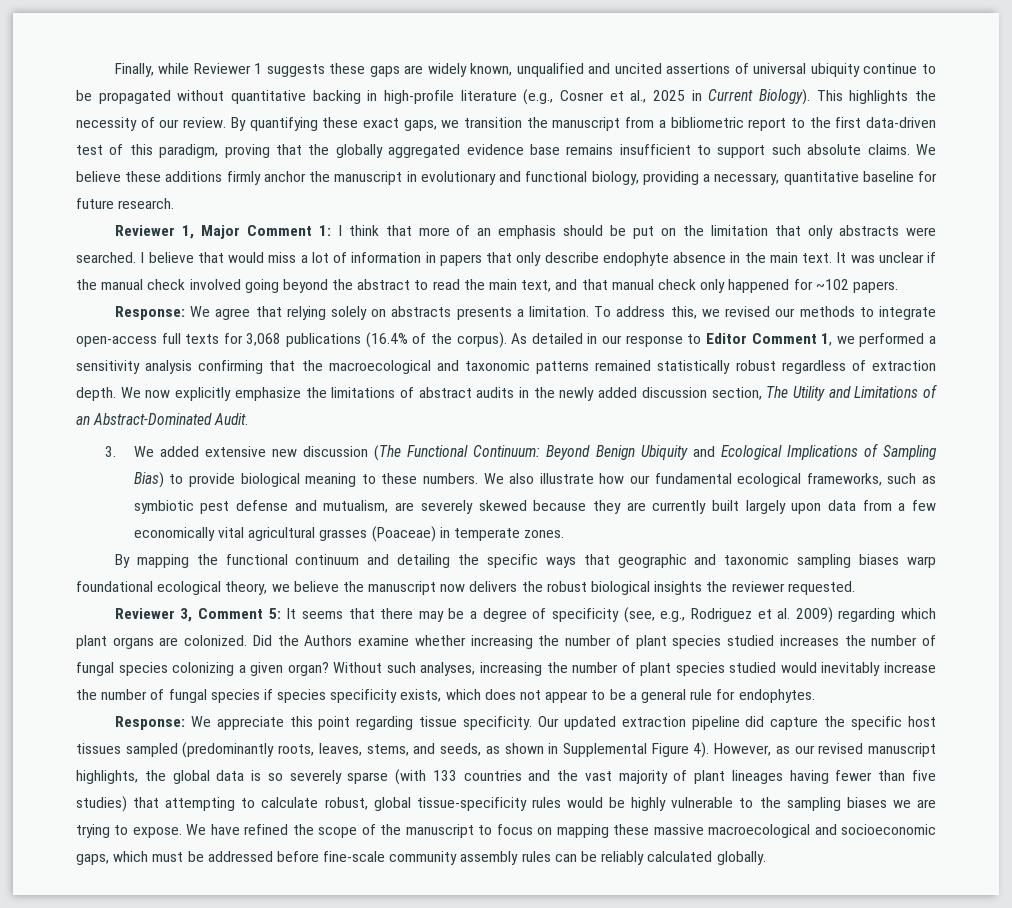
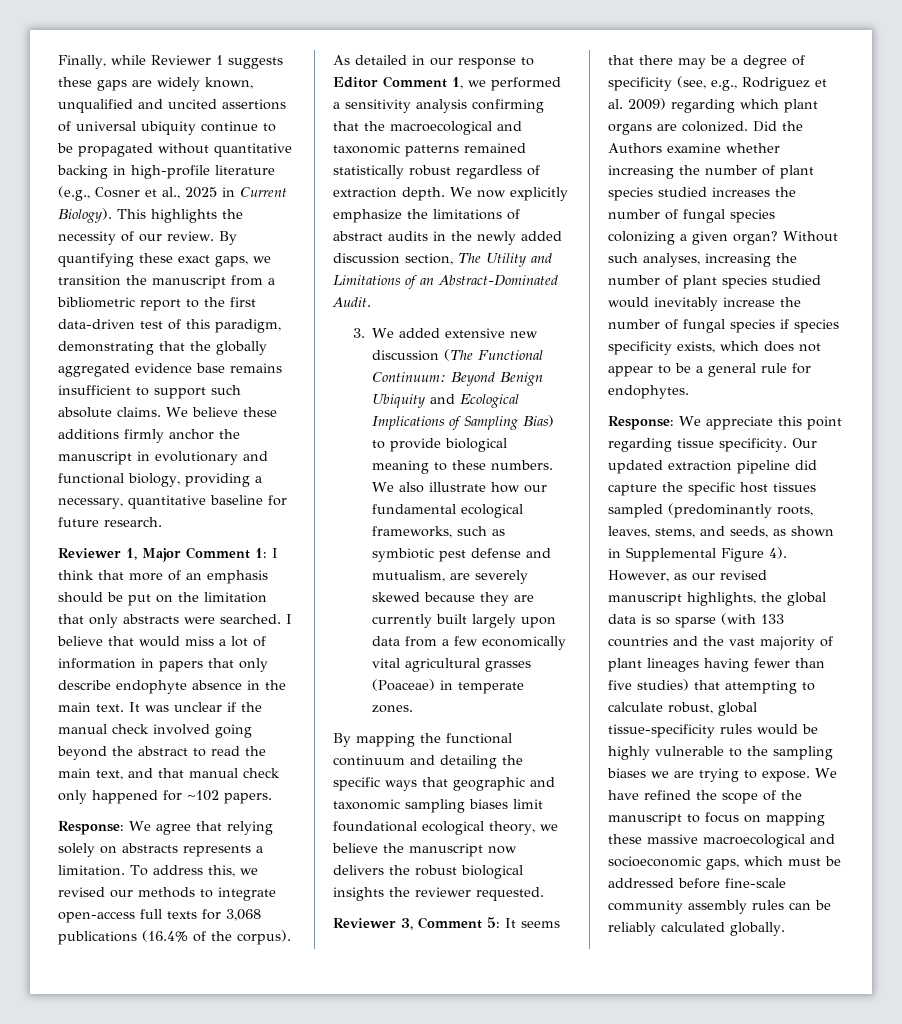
- By quantifying these exact gaps, we transition the manuscript from a bibliometric report to the first data-driven test of this paradigm, proving that the globally aggregated evidence base remains insufficient to support such absolute claims.
+ By quantifying these exact gaps, we transition the manuscript from a bibliometric report to the first data-driven test of this paradigm, demonstrating that the globally aggregated evidence base remains insufficient to support such absolute claims.
- Response: We agree that relying solely on abstracts presents a limitation.
+ Response: We agree that relying solely on abstracts represents a limitation.
- By mapping the functional continuum and detailing the specific ways that geographic and taxonomic sampling biases warp foundational ecological theory, we believe the manuscript now delivers the robust biological insights the reviewer requested.
+ By mapping the functional continuum and detailing the specific ways that geographic and taxonomic sampling biases limit foundational ecological theory, we believe the manuscript now delivers the robust biological insights the reviewer requested.
- However, as our revised manuscript highlights, the global data is so severely sparse (with 133 countries and the vast majority of plant lineages having fewer than five studies) that attempting to calculate robust, global tissue-specificity rules would be highly vulnerable to the sampling biases we are trying to expose.
+ However, as our revised manuscript highlights, the global data is so sparse (with 133 countries and the vast majority of plant lineages having fewer than five studies) that attempting to calculate robust, global tissue-specificity rules would be highly vulnerable to the sampling biases we are trying to expose.

